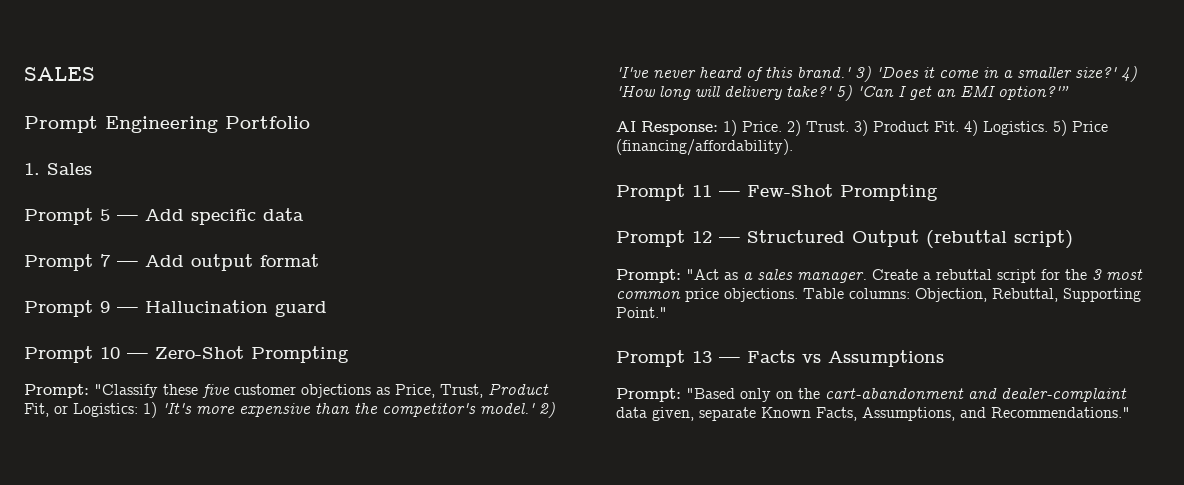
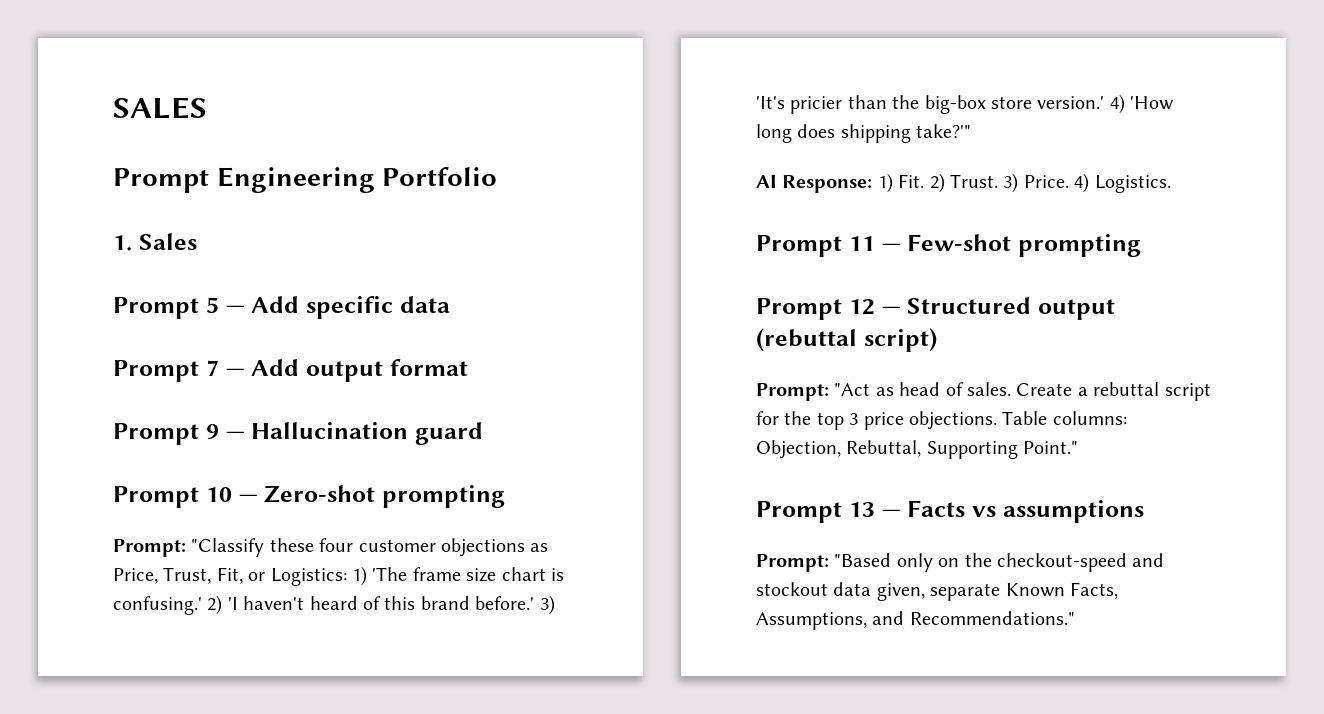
- Prompt 10 — Zero-Shot Prompting
+ Prompt 10 — Zero-shot prompting
- Prompt: "Classify these five customer objections as Price, Trust, Product Fit, or Logistics: 1) 'It's more expensive than the competitor's model.' 2) 'I've never heard of this brand.' 3) 'Does it come in a smaller size?' 4) 'How long will delivery take?' 5) 'Can I get an EMI option?'”
+ Prompt: "Classify these four customer objections as Price, Trust, Fit, or Logistics: 1) 'The frame size chart is confusing.' 2) 'I haven't heard of this brand before.' 3) 'It's pricier than the big-box store version.' 4) 'How long does shipping take?'"
- AI Response: 1) Price. 2) Trust.
+ AI Response: 1) Fit. 2) Trust.
- 3) Product Fit. 4) Logistics. 5) Price (financing/affordability).
+ 3) Price. 4) Logistics.
- Prompt 11 — Few-Shot Prompting
+ Prompt 11 — Few-shot prompting
- Prompt 12 — Structured Output (rebuttal script)
+ Prompt 12 — Structured output (rebuttal script)
- Prompt: "Act as a sales manager.
+ Prompt: "Act as head of sales.
- Create a rebuttal script for the 3 most common price objections.
+ Create a rebuttal script for the top 3 price objections.
- Prompt 13 — Facts vs Assumptions
+ Prompt 13 — Facts vs assumptions
- Prompt: "Based only on the cart-abandonment and dealer-complaint data given, separate Known Facts, Assumptions, and Recommendations."
+ Prompt: "Based only on the checkout-speed and stockout data given, separate Known Facts, Assumptions, and Recommendations."

